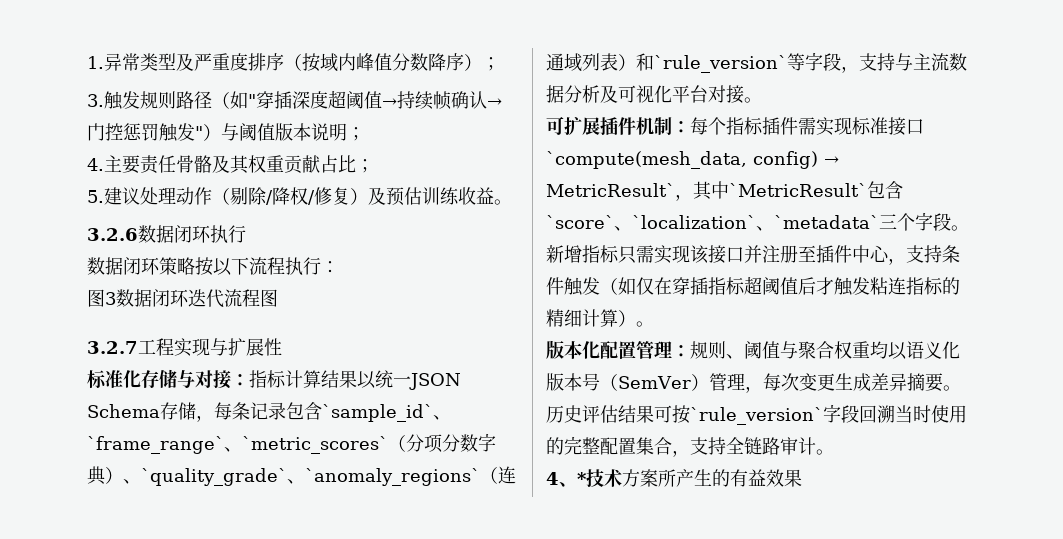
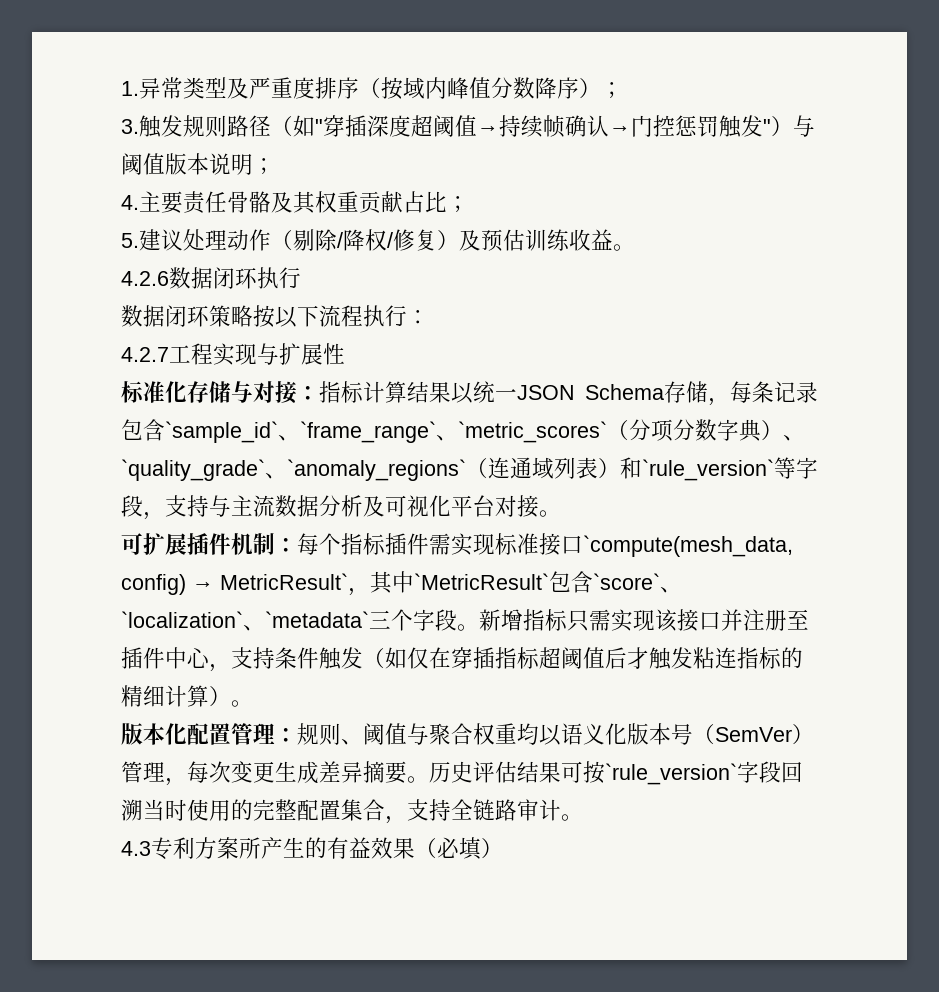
- 3.2.6数据闭环执行
+ 4.2.6数据闭环执行
- 图3数据闭环迭代流程图
- 3.2.7工程实现与扩展性
+ 4.2.7工程实现与扩展性
- 4、*技术方案所产生的有益效果
+ 4.3专利方案所产生的有益效果（必填）

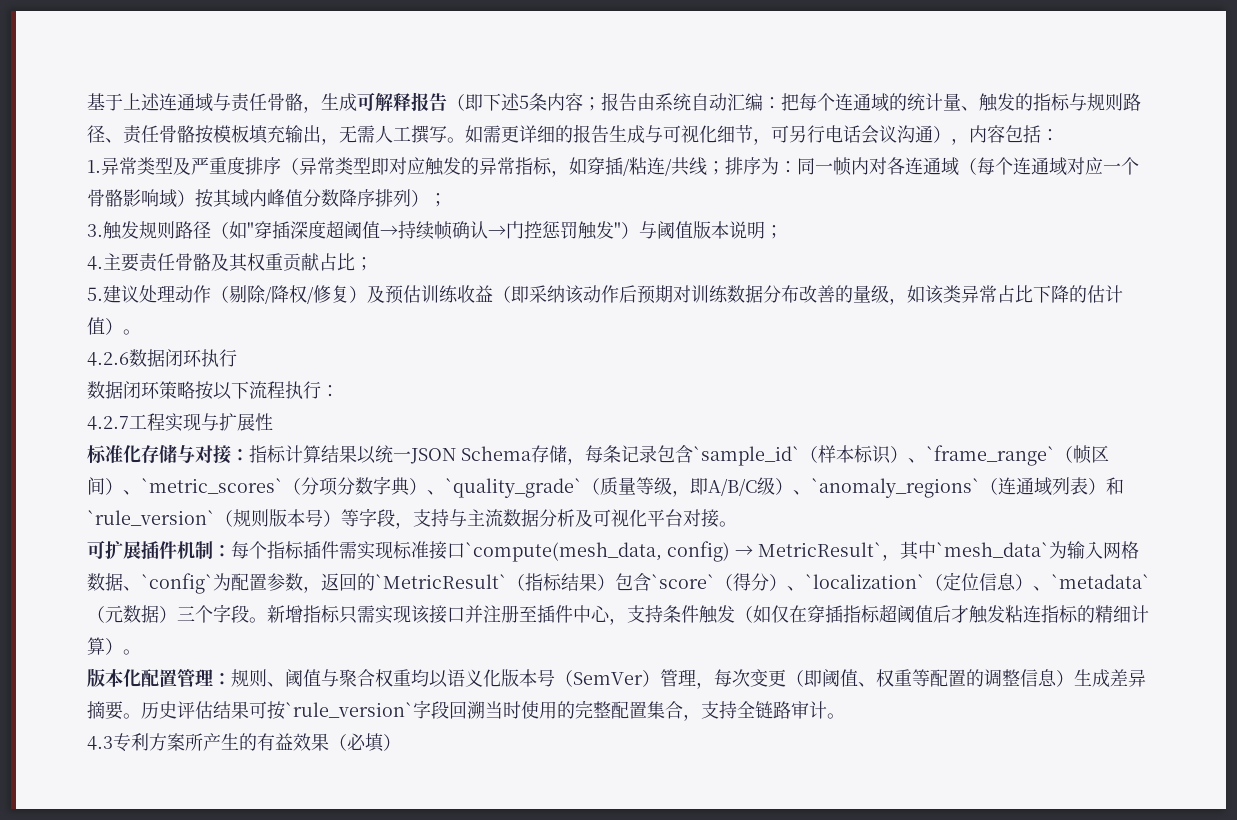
+ 基于上述连通域与责任骨骼，生成可解释报告（即下述5条内容；报告由系统自动汇编：把每个连通域的统计量、触发的指标与规则路径、责任骨骼按模板填充输出，无需人工撰写。如需更详细的报告生成与可视化细节，可另行电话会议沟通），内容包括：
- 1.异常类型及严重度排序（按域内峰值分数降序）；
+ 1.异常类型及严重度排序（异常类型即对应触发的异常指标，如穿插/粘连/共线；排序为：同一帧内对各连通域（每个连通域对应一个骨骼影响域）按其域内峰值分数降序排列）；
- 5.建议处理动作（剔除/降权/修复）及预估训练收益。
+ 5.建议处理动作（剔除/降权/修复）及预估训练收益（即采纳该动作后预期对训练数据分布改善的量级，如该类异常占比下降的估计值）。
- 标准化存储与对接：指标计算结果以统一JSON Schema存储，每条记录包含`sample_id`、`frame_range`、`metric_scores`（分项分数字典）、`quality_grade`、`anomaly_regions`（连通域列表）和`rule_version`等字段，支持与主流数据分析及可视化平台对接。
+ 标准化存储与对接：指标计算结果以统一JSON Schema存储，每条记录包含`sample_id`（样本标识）、`frame_range`（帧区间）、`metric_scores`（分项分数字典）、`quality_grade`（质量等级，即A/B/C级）、`anomaly_regions`（连通域列表）和`rule_version`（规则版本号）等字段，支持与主流数据分析及可视化平台对接。
- 可扩展插件机制：每个指标插件需实现标准接口`compute(mesh_data, config) → MetricResult`，其中`MetricResult`包含`score`、`localization`、`metadata`三个字段。
+ 可扩展插件机制：每个指标插件需实现标准接口`compute(mesh_data, config) → MetricResult`，其中`mesh_data`为输入网格数据、`config`为配置参数，返回的`MetricResult`（指标结果）包含`score`（得分）、`localization`（定位信息）、`metadata`（元数据）三个字段。
- 版本化配置管理：规则、阈值与聚合权重均以语义化版本号（SemVer）管理，每次变更生成差异摘要。
+ 版本化配置管理：规则、阈值与聚合权重均以语义化版本号（SemVer）管理，每次变更（即阈值、权重等配置的调整信息）生成差异摘要。

